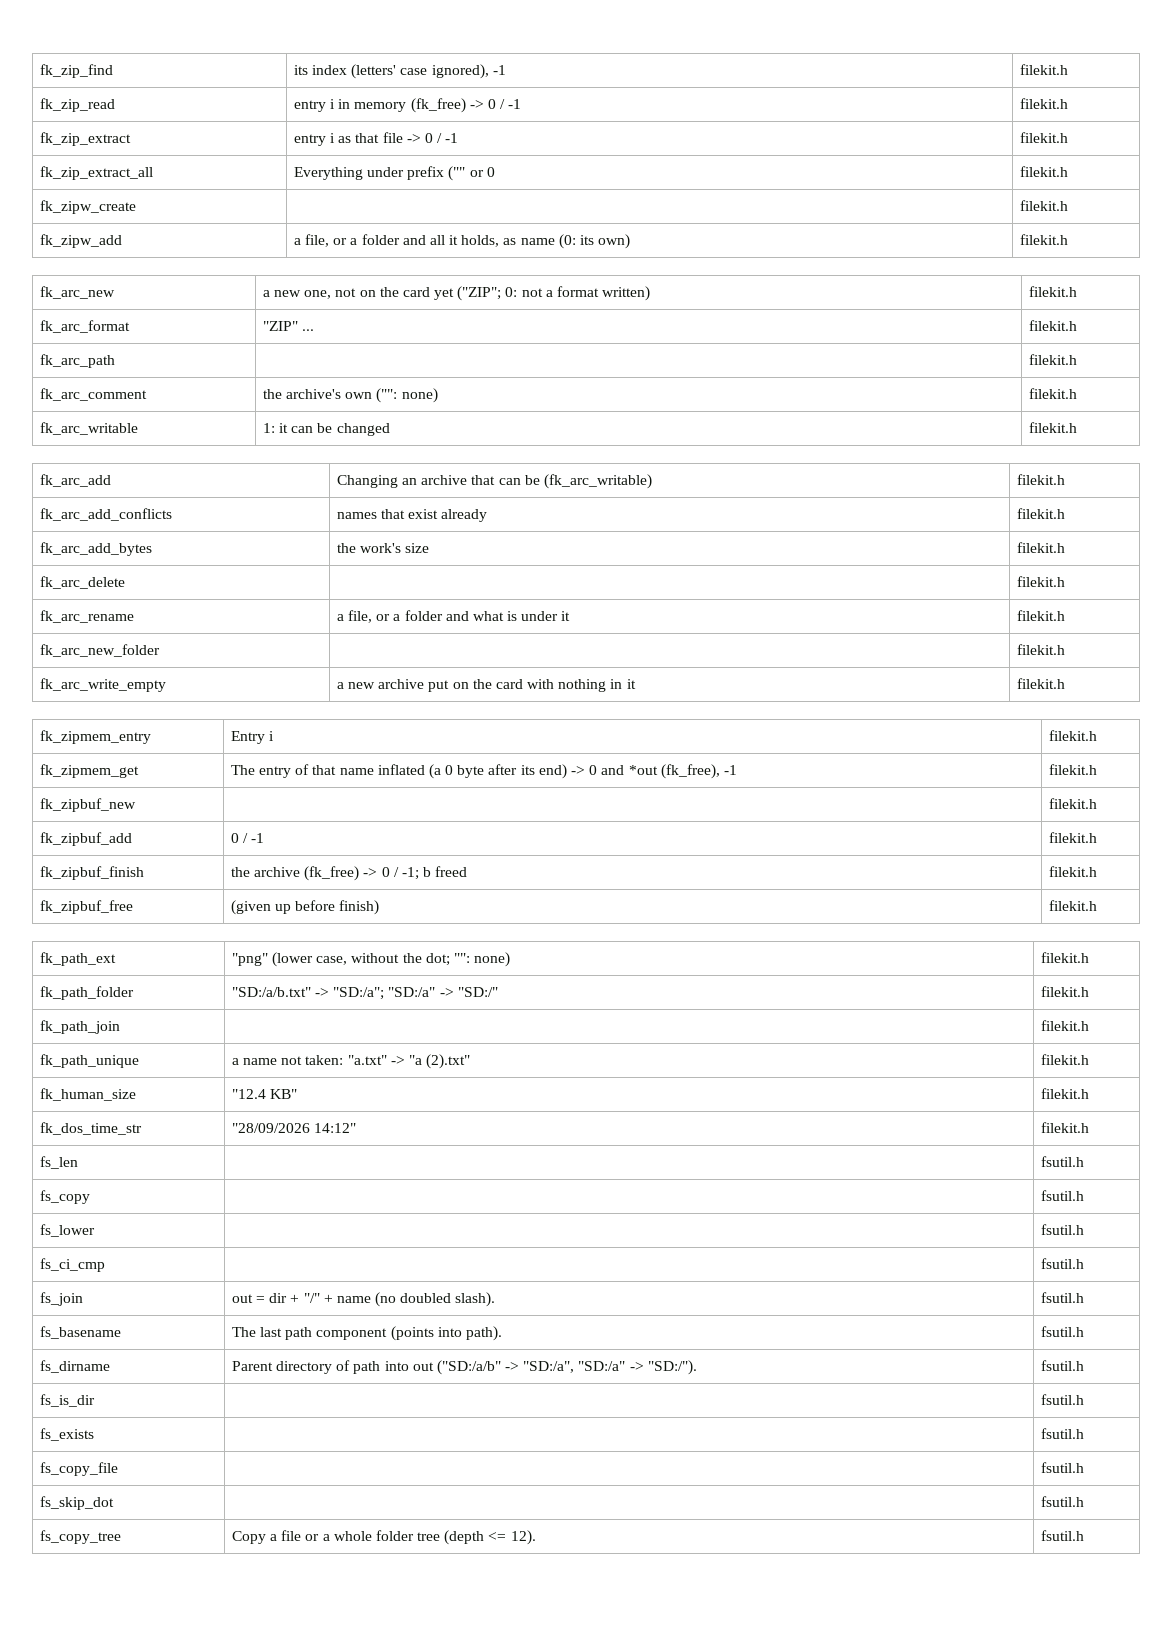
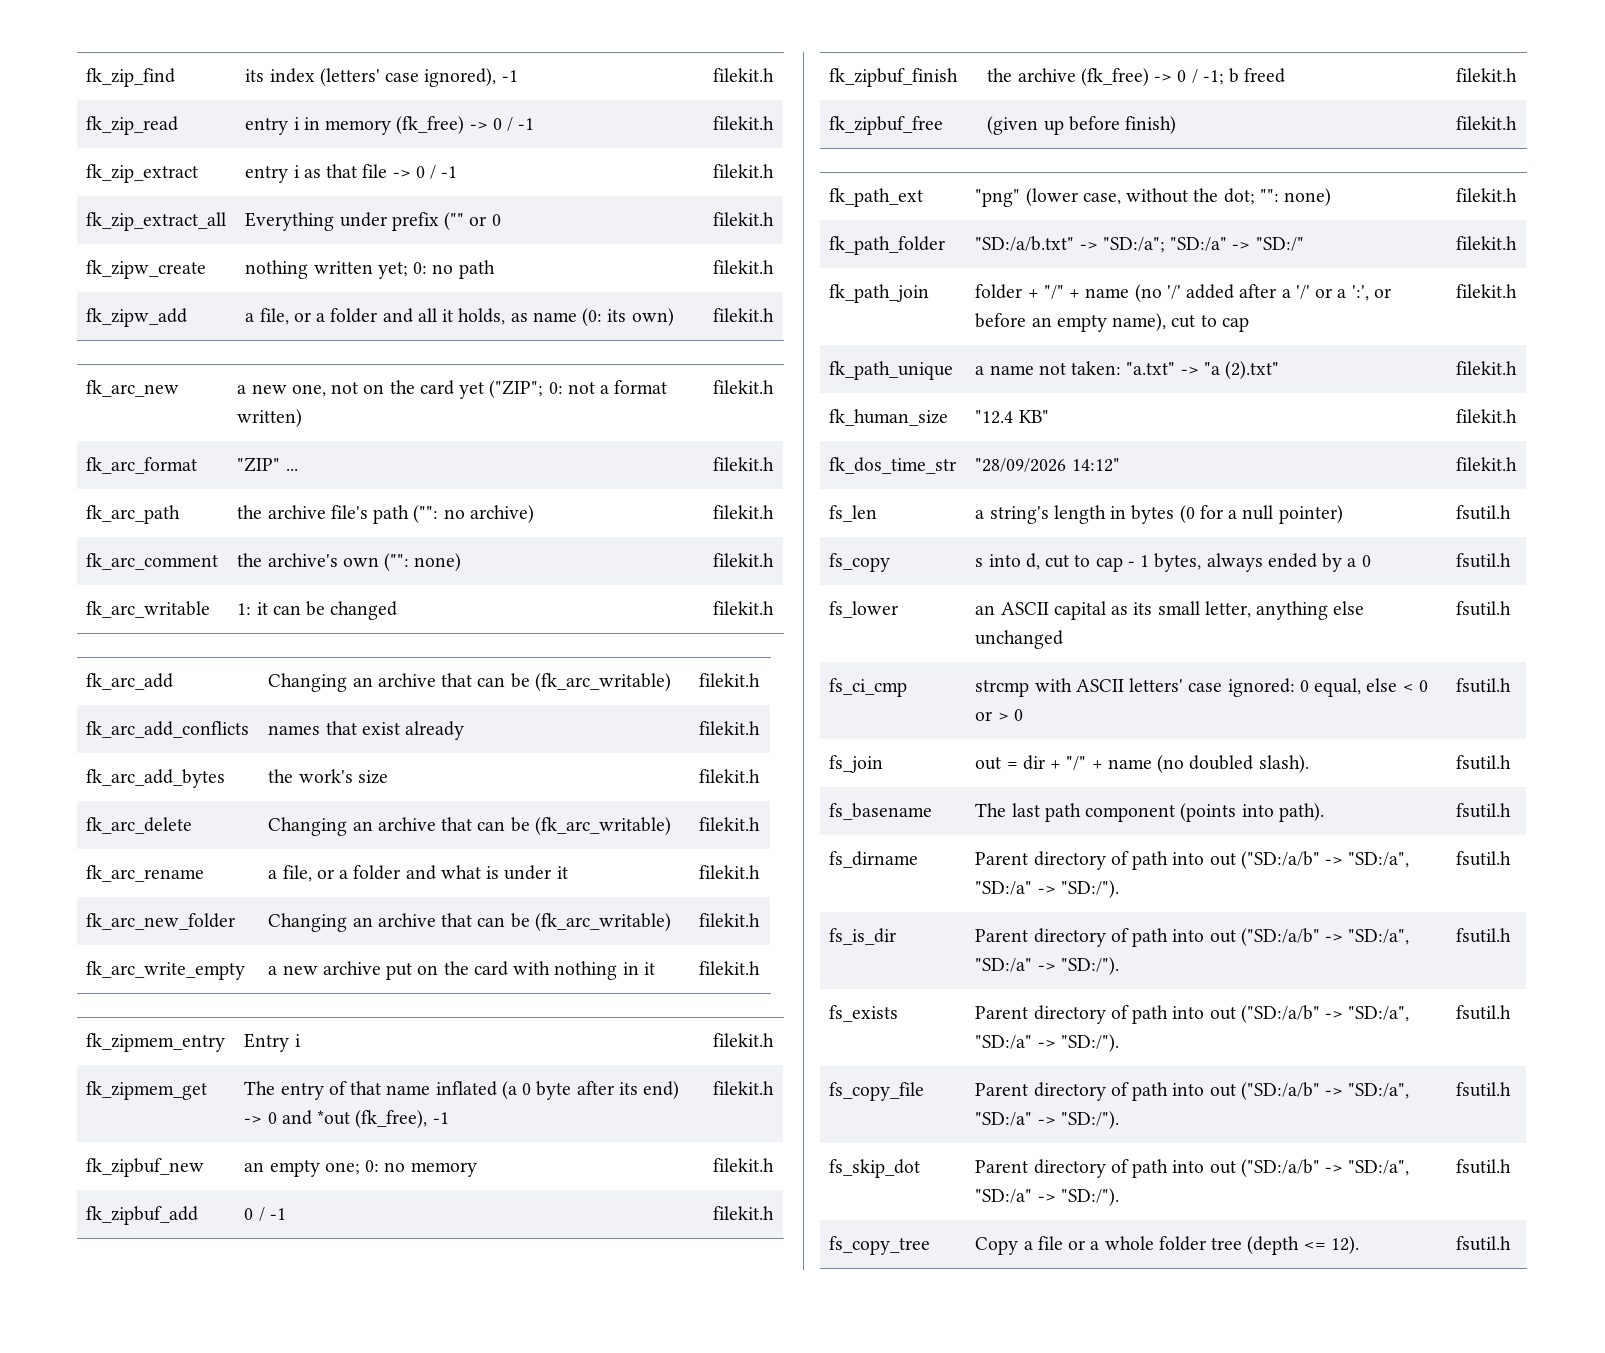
- fk_zipw_create | | filekit.h
+ fk_zipw_create | nothing written yet; 0: no path | filekit.h
- fk_arc_path | | filekit.h
+ fk_arc_path | the archive file's path ("": no archive) | filekit.h
- fk_arc_delete | | filekit.h
+ fk_arc_delete | Changing an archive that can be (fk_arc_writable) | filekit.h
- fk_arc_new_folder | | filekit.h
+ fk_arc_new_folder | Changing an archive that can be (fk_arc_writable) | filekit.h
- fk_zipbuf_new | | filekit.h
+ fk_zipbuf_new | an empty one; 0: no memory | filekit.h
- fk_path_join | | filekit.h
+ fk_path_join | folder + "/" + name (no '/' added after a '/' or a ':', or before an empty name), cut to cap | filekit.h
- fs_len | | fsutil.h
- fs_copy | | fsutil.h
- fs_lower | | fsutil.h
- fs_ci_cmp | | fsutil.h
+ fs_len | a string's length in bytes (0 for a null pointer) | fsutil.h
+ fs_copy | s into d, cut to cap - 1 bytes, always ended by a 0 | fsutil.h
+ fs_lower | an ASCII capital as its small letter, anything else unchanged | fsutil.h
+ fs_ci_cmp | strcmp with ASCII letters' case ignored: 0 equal, else < 0 or > 0 | fsutil.h
- fs_is_dir | | fsutil.h
- fs_exists | | fsutil.h
- fs_copy_file | | fsutil.h
- fs_skip_dot | | fsutil.h
+ fs_is_dir | Parent directory of path into out ("SD:/a/b" -> "SD:/a", "SD:/a" -> "SD:/"). | fsutil.h
+ fs_exists | Parent directory of path into out ("SD:/a/b" -> "SD:/a", "SD:/a" -> "SD:/"). | fsutil.h
+ fs_copy_file | Parent directory of path into out ("SD:/a/b" -> "SD:/a", "SD:/a" -> "SD:/"). | fsutil.h
+ fs_skip_dot | Parent directory of path into out ("SD:/a/b" -> "SD:/a", "SD:/a" -> "SD:/"). | fsutil.h

